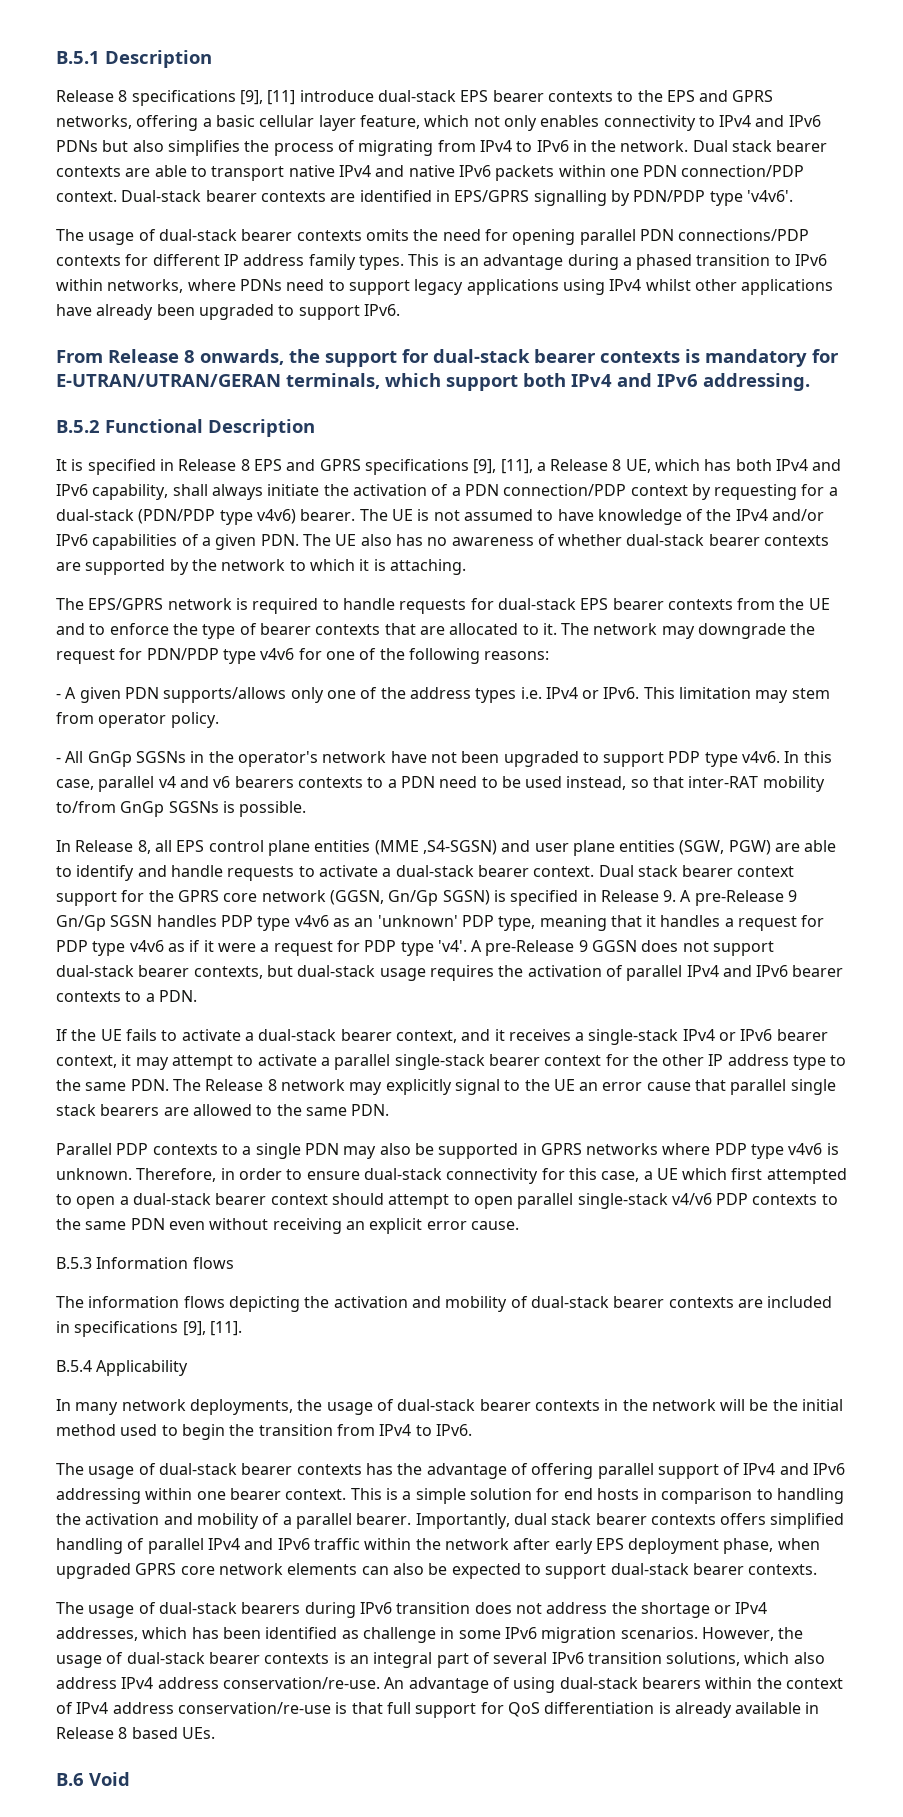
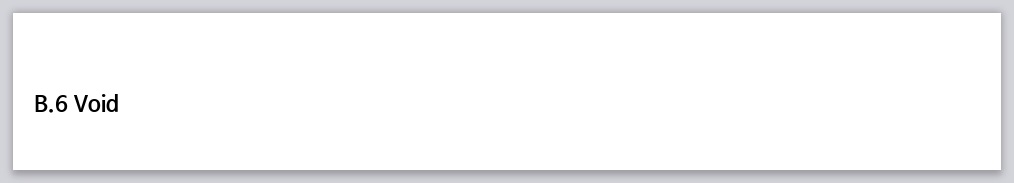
- B.5.1 Description
- Release 8 specifications [9], [11] introduce dual-stack EPS bearer contexts to the EPS and GPRS networks, offering a basic cellular layer feature, which not only enables connectivity to IPv4 and IPv6 PDNs but also simplifies the process of migrating from IPv4 to IPv6 in the network. Dual stack bearer contexts are able to transport native IPv4 and native IPv6 packets within one PDN connection/PDP context. Dual-stack bearer contexts are identified in EPS/GPRS signalling by PDN/PDP type 'v4v6'.
- The usage of dual-stack bearer contexts omits the need for opening parallel PDN connections/PDP contexts for different IP address family types. This is an advantage during a phased transition to IPv6 within networks, where PDNs need to support legacy applications using IPv4 whilst other applications have already been upgraded to support IPv6.
- From Release 8 onwards, the support for dual-stack bearer contexts is mandatory for E-UTRAN/UTRAN/GERAN terminals, which support both IPv4 and IPv6 addressing.
- B.5.2 Functional Description
- It is specified in Release 8 EPS and GPRS specifications [9], [11], a Release 8 UE, which has both IPv4 and IPv6 capability, shall always initiate the activation of a PDN connection/PDP context by requesting for a dual-stack (PDN/PDP type v4v6) bearer. The UE is not assumed to have knowledge of the IPv4 and/or IPv6 capabilities of a given PDN. The UE also has no awareness of whether dual-stack bearer contexts are supported by the network to which it is attaching.
- The EPS/GPRS network is required to handle requests for dual-stack EPS bearer contexts from the UE and to enforce the type of bearer contexts that are allocated to it. The network may downgrade the request for PDN/PDP type v4v6 for one of the following reasons:
- - A given PDN supports/allows only one of the address types i.e. IPv4 or IPv6. This limitation may stem from operator policy.
- - All GnGp SGSNs in the operator's network have not been upgraded to support PDP type v4v6. In this case, parallel v4 and v6 bearers contexts to a PDN need to be used instead, so that inter-RAT mobility to/from GnGp SGSNs is possible.
- In Release 8, all EPS control plane entities (MME ,S4-SGSN) and user plane entities (SGW, PGW) are able to identify and handle requests to activate a dual-stack bearer context. Dual stack bearer context support for the GPRS core network (GGSN, Gn/Gp SGSN) is specified in Release 9. A pre-Release 9 Gn/Gp SGSN handles PDP type v4v6 as an 'unknown' PDP type, meaning that it handles a request for PDP type v4v6 as if it were a request for PDP type 'v4'. A pre-Release 9 GGSN does not support dual-stack bearer contexts, but dual-stack usage requires the activation of parallel IPv4 and IPv6 bearer contexts to a PDN.
- If the UE fails to activate a dual-stack bearer context, and it receives a single-stack IPv4 or IPv6 bearer context, it may attempt to activate a parallel single-stack bearer context for the other IP address type to the same PDN. The Release 8 network may explicitly signal to the UE an error cause that parallel single stack bearers are allowed to the same PDN.
- Parallel PDP contexts to a single PDN may also be supported in GPRS networks where PDP type v4v6 is unknown. Therefore, in order to ensure dual-stack connectivity for this case, a UE which first attempted to open a dual-stack bearer context should attempt to open parallel single-stack v4/v6 PDP contexts to the same PDN even without receiving an explicit error cause.
- B.5.3 Information flows
- The information flows depicting the activation and mobility of dual-stack bearer contexts are included in specifications [9], [11].
- B.5.4 Applicability
- In many network deployments, the usage of dual-stack bearer contexts in the network will be the initial method used to begin the transition from IPv4 to IPv6.
- The usage of dual-stack bearer contexts has the advantage of offering parallel support of IPv4 and IPv6 addressing within one bearer context. This is a simple solution for end hosts in comparison to handling the activation and mobility of a parallel bearer. Importantly, dual stack bearer contexts offers simplified handling of parallel IPv4 and IPv6 traffic within the network after early EPS deployment phase, when upgraded GPRS core network elements can also be expected to support dual-stack bearer contexts.
- The usage of dual-stack bearers during IPv6 transition does not address the shortage or IPv4 addresses, which has been identified as challenge in some IPv6 migration scenarios. However, the usage of dual-stack bearer contexts is an integral part of several IPv6 transition solutions, which also address IPv4 address conservation/re-use. An advantage of using dual-stack bearers within the context of IPv4 address conservation/re-use is that full support for QoS differentiation is already available in Release 8 based UEs.

